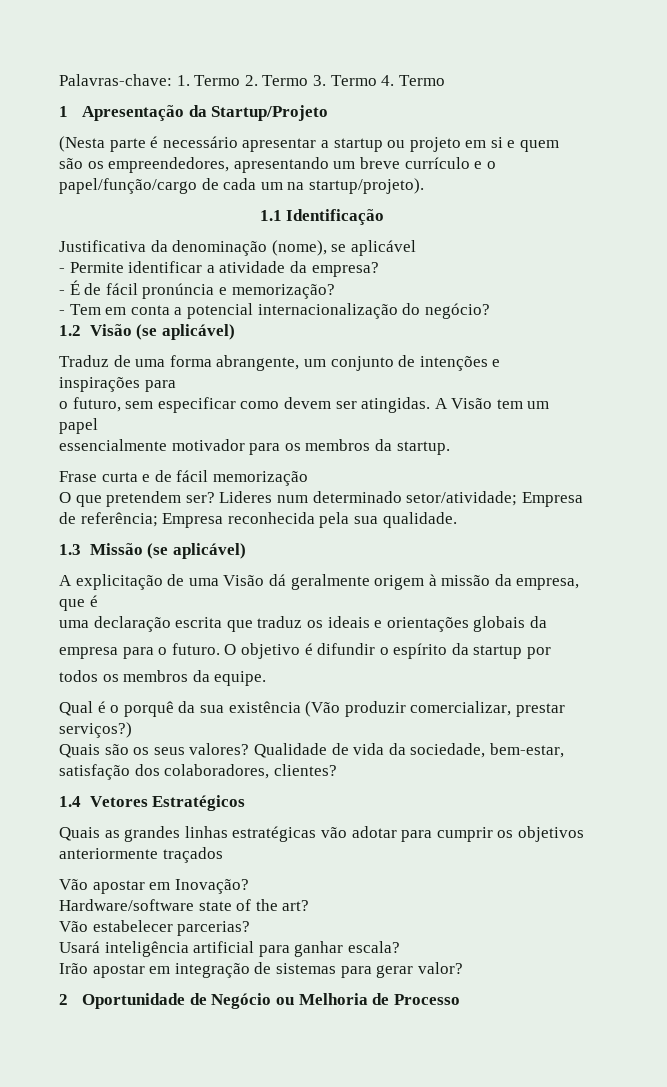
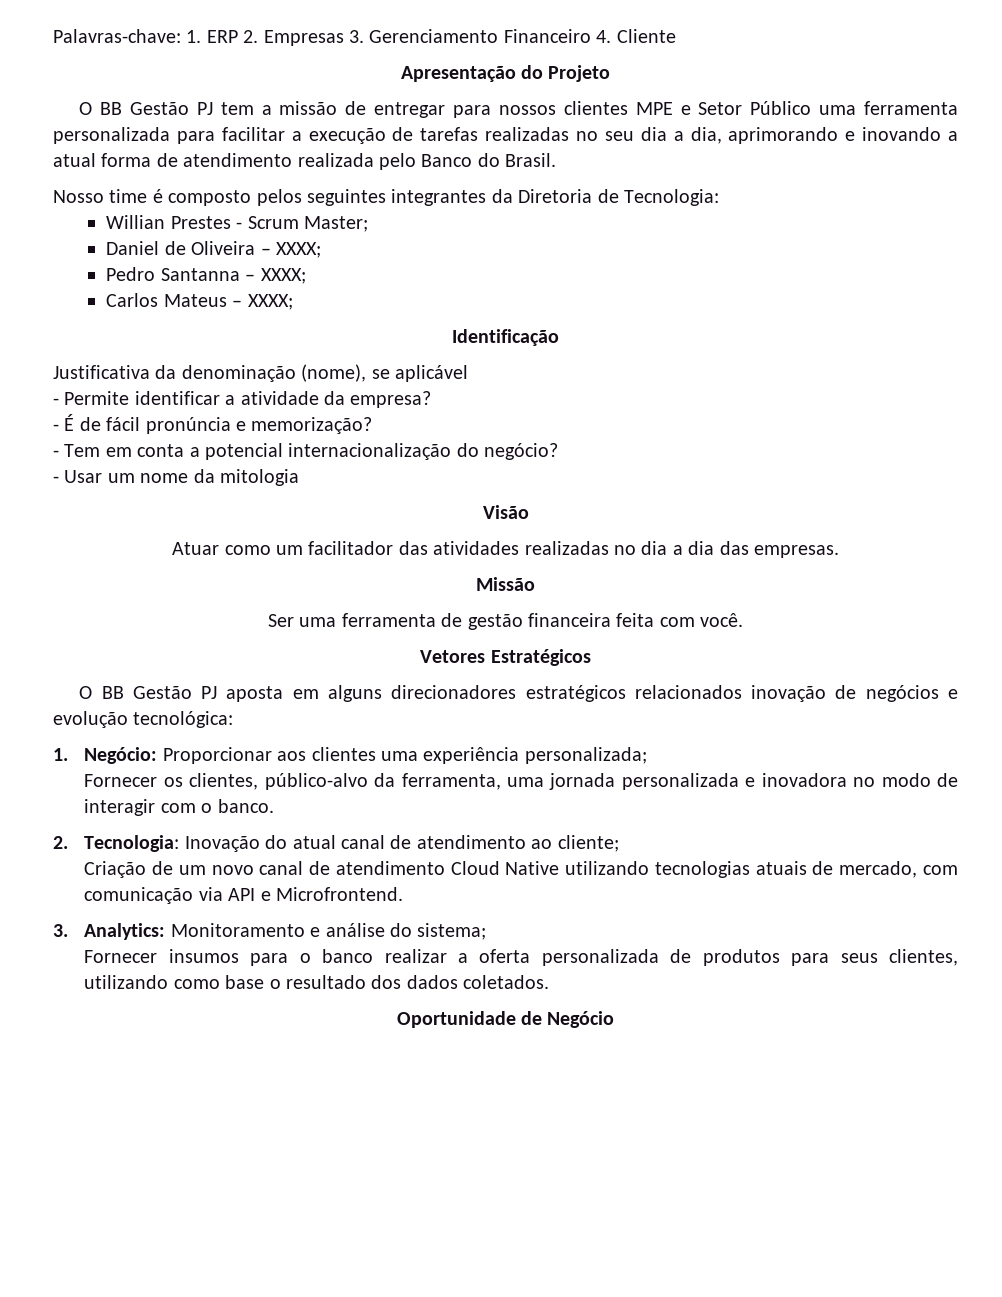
- Palavras-chave: 1. Termo 2. Termo 3. Termo 4. Termo
- 1 Apresentação da Startup/Projeto
- (Nesta parte é necessário apresentar a startup ou projeto em si e quem são os empreendedores, apresentando um breve currículo e o papel/função/cargo de cada um na startup/projeto).
- 1.1 Identificação
+ Palavras-chave: 1. ERP 2. Empresas 3. Gerenciamento Financeiro 4. Cliente
+ Apresentação do Projeto
+ O BB Gestão PJ tem a missão de entregar para nossos clientes MPE e Setor Público uma ferramenta personalizada para facilitar a execução de tarefas realizadas no seu dia a dia, aprimorando e inovando a atual forma de atendimento realizada pelo Banco do Brasil.
+ Nosso time é composto pelos seguintes integrantes da Diretoria de Tecnologia:
+ Willian Prestes - Scrum Master;
+ Daniel de Oliveira – XXXX;
+ Pedro Santanna – XXXX;
+ Carlos Mateus – XXXX;
+ Identificação
- 1.2 Visão (se aplicável)
- Traduz de uma forma abrangente, um conjunto de intenções e inspirações para
- o futuro, sem especificar como devem ser atingidas. A Visão tem um papel
- essencialmente motivador para os membros da startup.
- Frase curta e de fácil memorização
- O que pretendem ser? Lideres num determinado setor/atividade; Empresa de referência; Empresa reconhecida pela sua qualidade.
- 1.3 Missão (se aplicável)
- A explicitação de uma Visão dá geralmente origem à missão da empresa, que é
- uma declaração escrita que traduz os ideais e orientações globais da
- empresa para o futuro. O objetivo é difundir o espírito da startup por
- todos os membros da equipe.
- Qual é o porquê da sua existência (Vão produzir comercializar, prestar serviços?)
- Quais são os seus valores? Qualidade de vida da sociedade, bem-estar, satisfação dos colaboradores, clientes?
- 1.4 Vetores Estratégicos
- Quais as grandes linhas estratégicas vão adotar para cumprir os objetivos anteriormente traçados
- Vão apostar em Inovação?
- Hardware/software state of the art?
- Vão estabelecer parcerias?
- Usará inteligência artificial para ganhar escala?
- Irão apostar em integração de sistemas para gerar valor?
- 2 Oportunidade de Negócio ou Melhoria de Processo
+ - Usar um nome da mitologia
+ Visão
+ Atuar como um facilitador das atividades realizadas no dia a dia das empresas.
+ Missão
+ Ser uma ferramenta de gestão financeira feita com você.
+ Vetores Estratégicos
+ O BB Gestão PJ aposta em alguns direcionadores estratégicos relacionados inovação de negócios e evolução tecnológica:
+ 1. Negócio: Proporcionar aos clientes uma experiência personalizada;
+ Fornecer os clientes, público-alvo da ferramenta, uma jornada personalizada e inovadora no modo de interagir com o banco.
+ 2. Tecnologia: Inovação do atual canal de atendimento ao cliente;
+ Criação de um novo canal de atendimento Cloud Native utilizando tecnologias atuais de mercado, com comunicação via API e Microfrontend.
+ 3. Analytics: Monitoramento e análise do sistema;
+ Fornecer insumos para o banco realizar a oferta personalizada de produtos para seus clientes, utilizando como base o resultado dos dados coletados.
+ Oportunidade de Negócio

